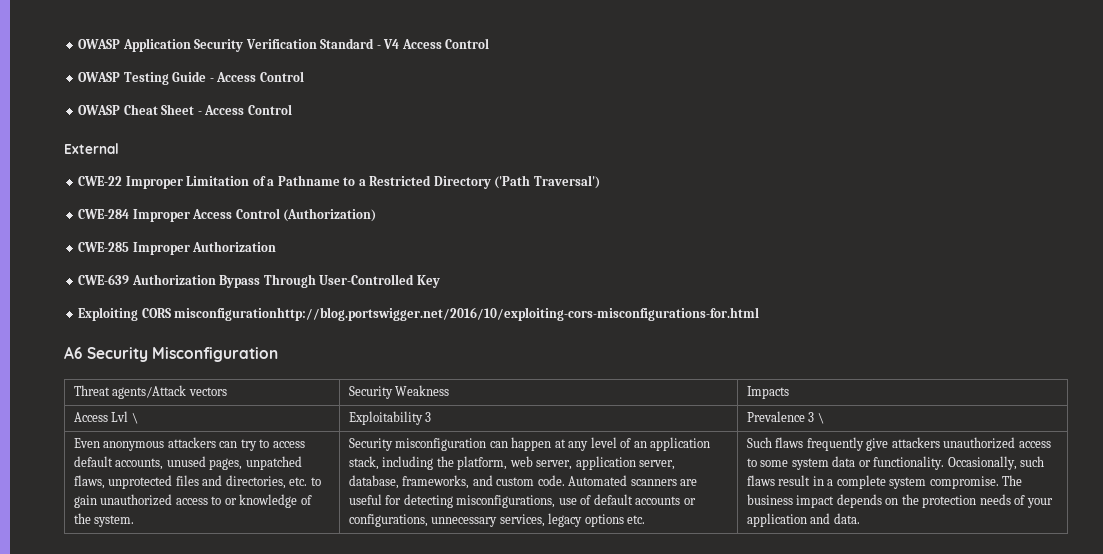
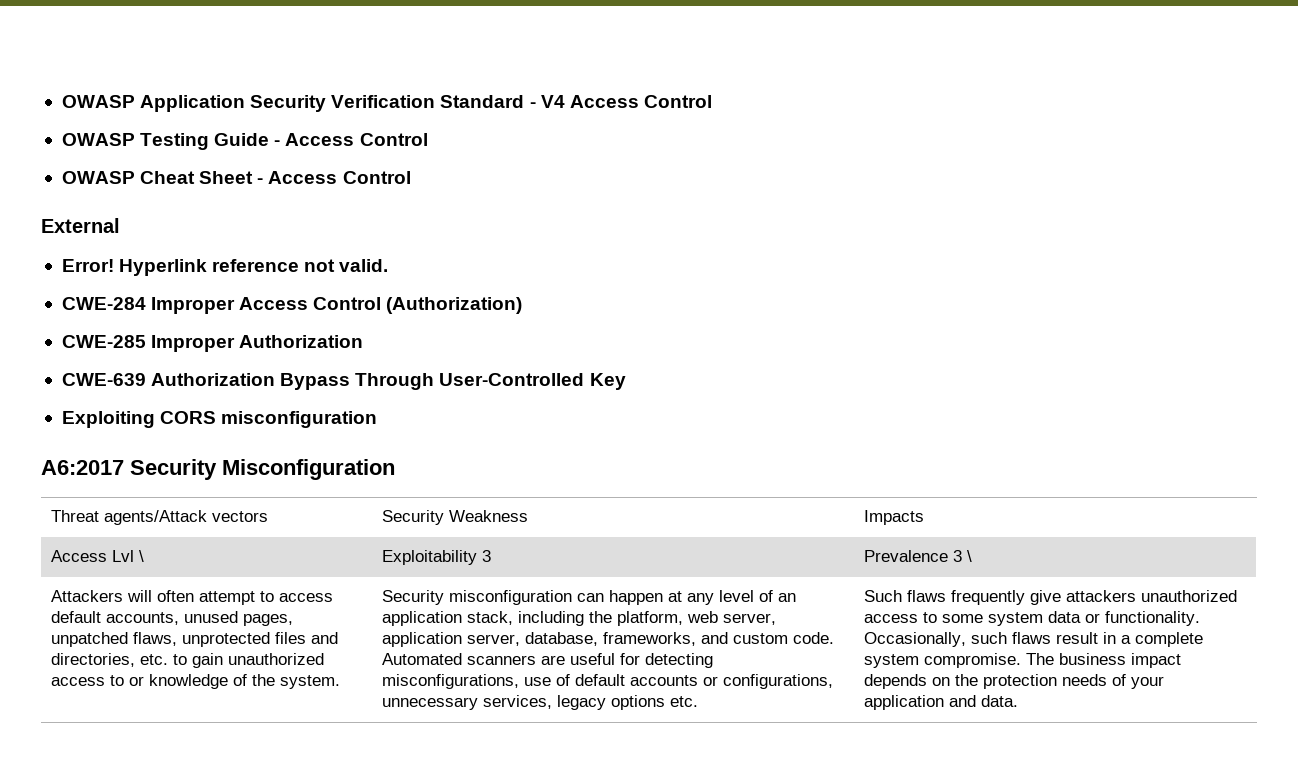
- CWE-22 Improper Limitation of a Pathname to a Restricted Directory ('Path Traversal')
+ Error! Hyperlink reference not valid.
- Exploiting CORS misconfigurationhttp://blog.portswigger.net/2016/10/exploiting-cors-misconfigurations-for.html
- A6 Security Misconfiguration
+ Exploiting CORS misconfiguration
+ A6:2017 Security Misconfiguration
- Even anonymous attackers can try to access default accounts, unused pages, unpatched flaws, unprotected files and directories, etc. to gain unauthorized access to or knowledge of the system.
+ Attackers will often attempt to access default accounts, unused pages, unpatched flaws, unprotected files and directories, etc. to gain unauthorized access to or knowledge of the system.

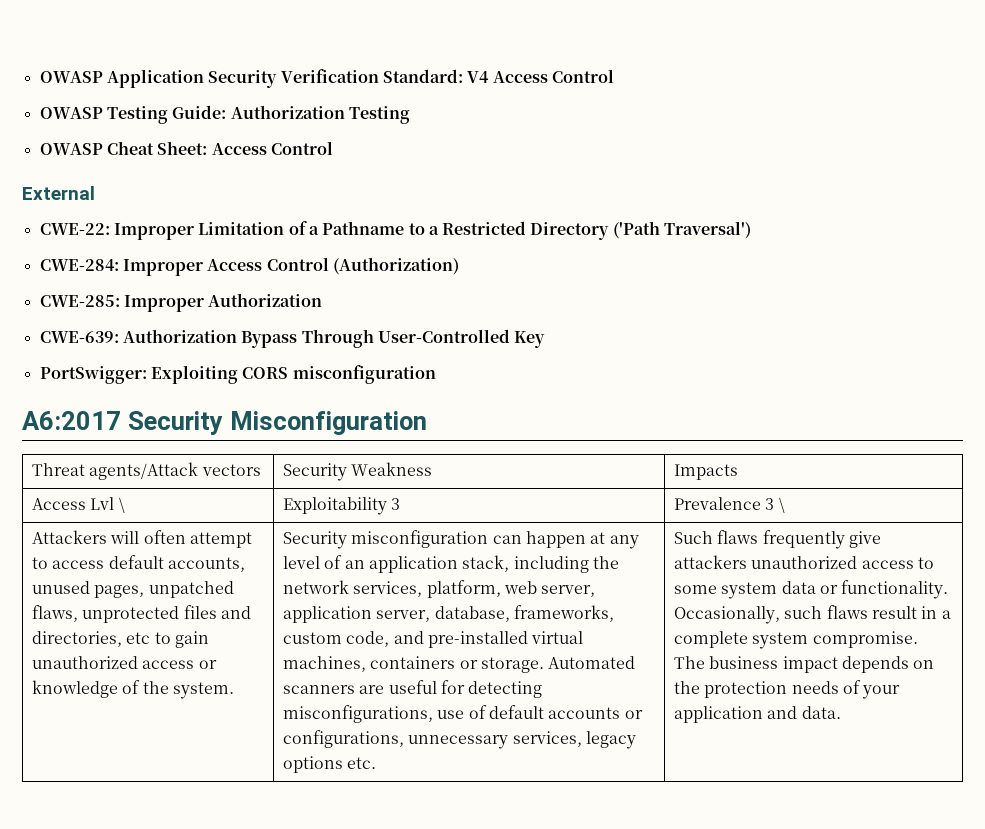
- OWASP Application Security Verification Standard - V4 Access Control
+ OWASP Application Security Verification Standard: V4 Access Control
- OWASP Testing Guide - Access Control
+ OWASP Testing Guide: Authorization Testing
- OWASP Cheat Sheet - Access Control
+ OWASP Cheat Sheet: Access Control
- Error! Hyperlink reference not valid.
- CWE-284 Improper Access Control (Authorization)
+ CWE-22: Improper Limitation of a Pathname to a Restricted Directory ('Path Traversal')
+ CWE-284: Improper Access Control (Authorization)
- CWE-285 Improper Authorization
+ CWE-285: Improper Authorization
- CWE-639 Authorization Bypass Through User-Controlled Key
+ CWE-639: Authorization Bypass Through User-Controlled Key
- Exploiting CORS misconfiguration
+ PortSwigger: Exploiting CORS misconfiguration
- Attackers will often attempt to access default accounts, unused pages, unpatched flaws, unprotected files and directories, etc. to gain unauthorized access to or knowledge of the system.
+ Attackers will often attempt to access default accounts, unused pages, unpatched flaws, unprotected files and directories, etc to gain unauthorized access or knowledge of the system.
- Security misconfiguration can happen at any level of an application stack, including the platform, web server, application server, database, frameworks, and custom code.
+ Security misconfiguration can happen at any level of an application stack, including the network services, platform, web server, application server, database, frameworks, custom code, and pre-installed virtual machines, containers or storage.

